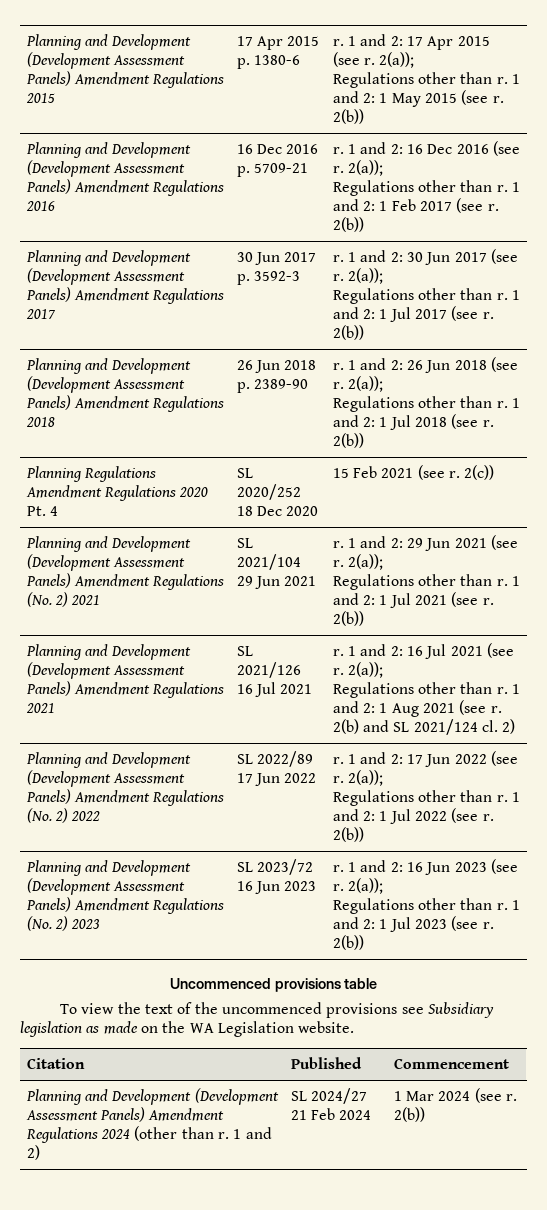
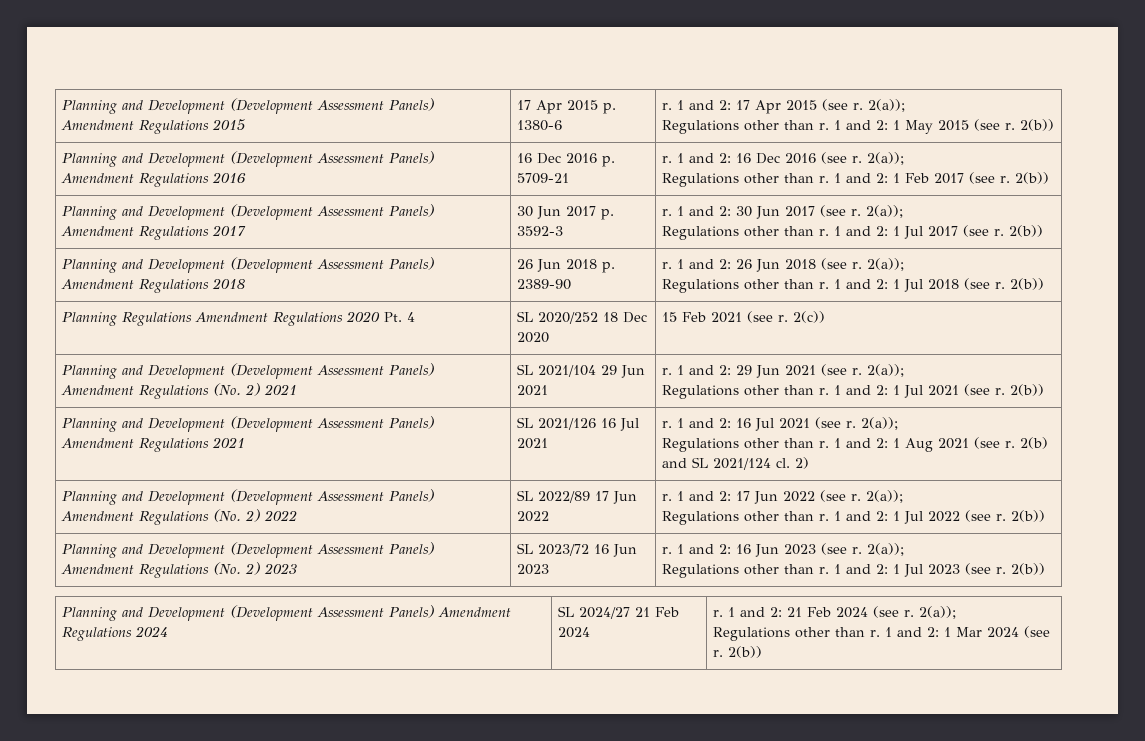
- Uncommenced provisions table
- To view the text of the uncommenced provisions see Subsidiary legislation as made on the WA Legislation website.
- Citation | Published | Commencement
- Planning and Development (Development Assessment Panels) Amendment Regulations 2024 (other than r. 1 and 2) | SL 2024/27 21 Feb 2024 | 1 Mar 2024 (see r. 2(b))
+ Planning and Development (Development Assessment Panels) Amendment Regulations 2024 | SL 2024/27 21 Feb 2024 | r. 1 and 2: 21 Feb 2024 (see r. 2(a));
+ Regulations other than r. 1 and 2: 1 Mar 2024 (see r. 2(b))

